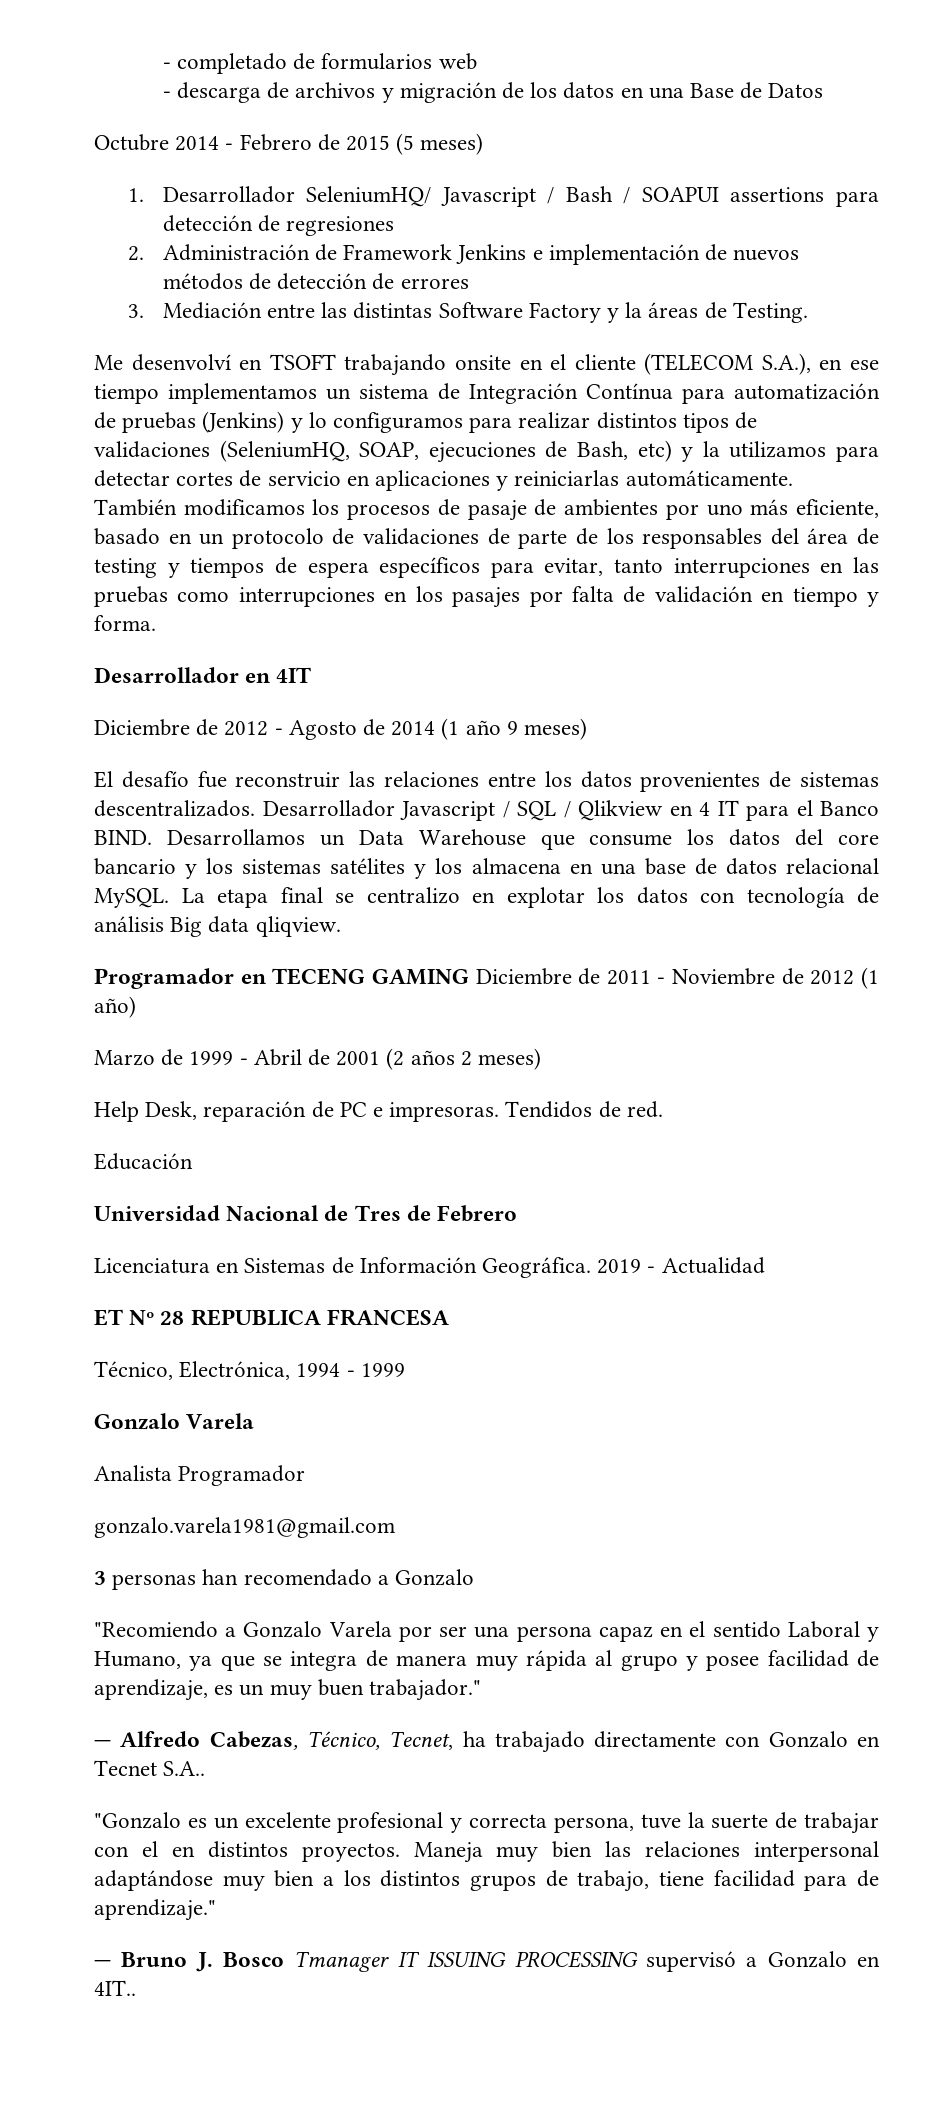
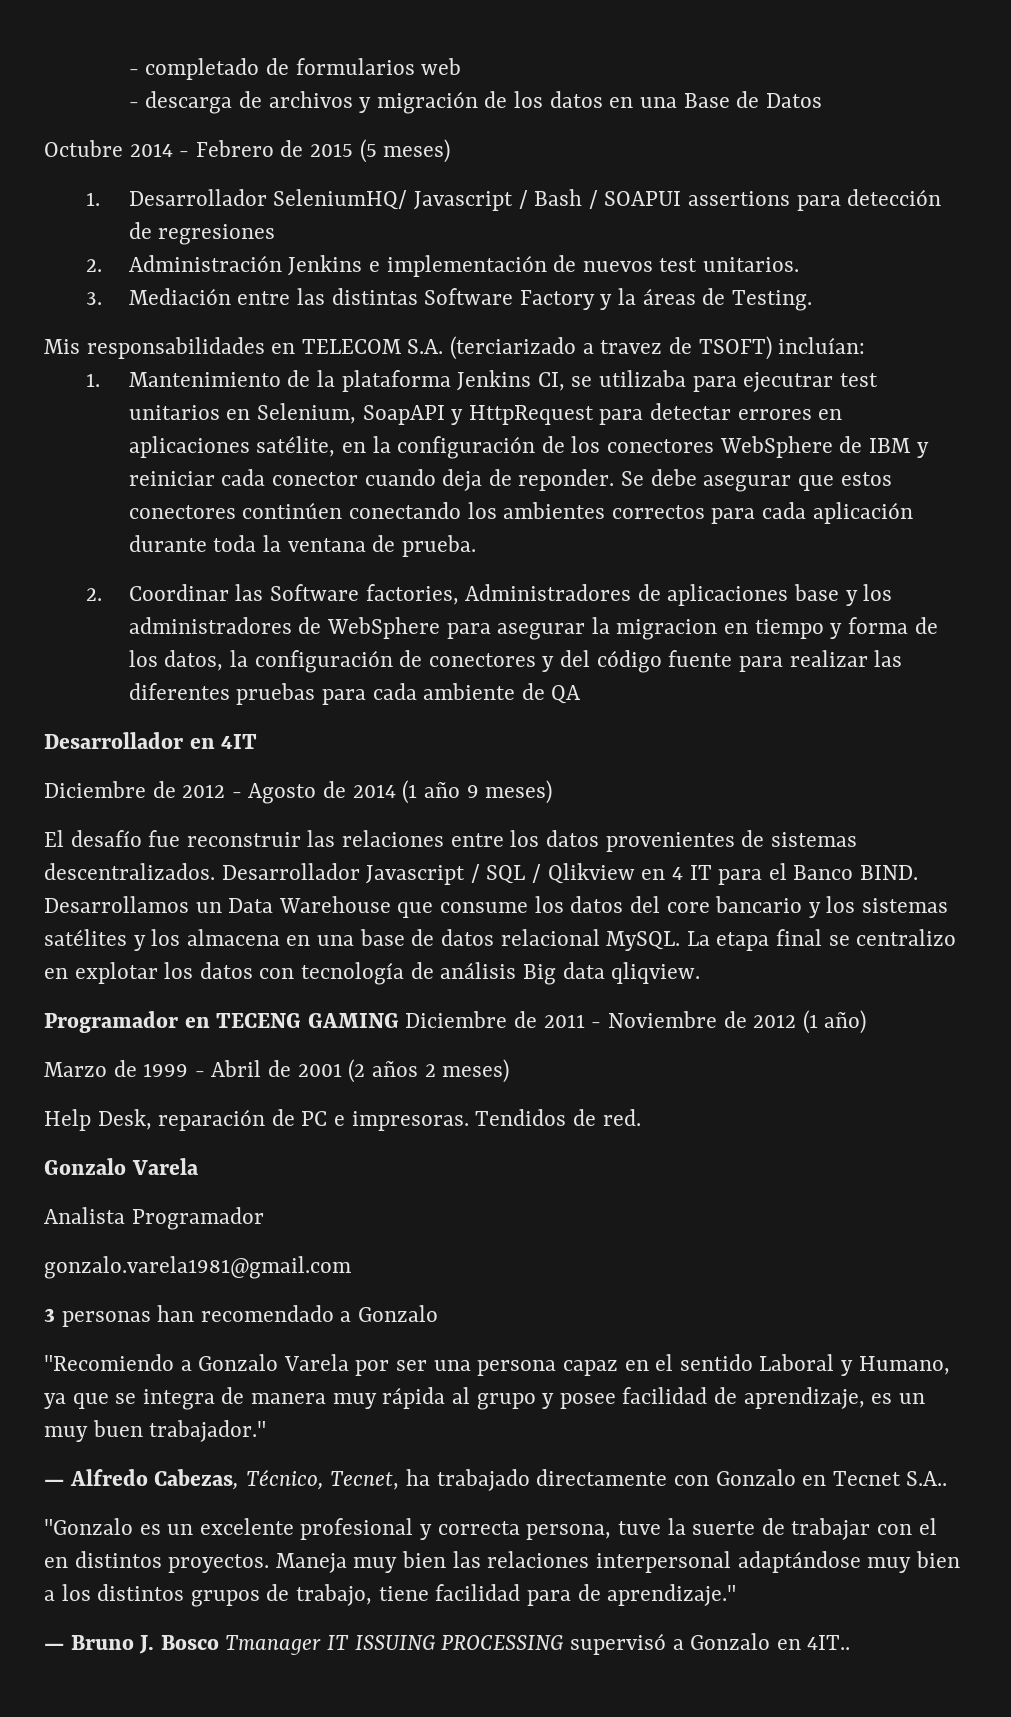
- 2. Administración de Framework Jenkins e implementación de nuevos métodos de detección de errores
+ 2. Administración Jenkins e implementación de nuevos test unitarios.
- Me desenvolví en TSOFT trabajando onsite en el cliente (TELECOM S.A.), en ese tiempo implementamos un sistema de Integración Contínua para automatización de pruebas (Jenkins) y lo configuramos para realizar distintos tipos de validaciones (SeleniumHQ, SOAP, ejecuciones de Bash, etc) y la utilizamos para detectar cortes de servicio en aplicaciones y reiniciarlas automáticamente. También modificamos los procesos de pasaje de ambientes por uno más eficiente, basado en un protocolo de validaciones de parte de los responsables del área de testing y tiempos de espera específicos para evitar, tanto interrupciones en las pruebas como interrupciones en los pasajes por falta de validación en tiempo y forma.
+ Mis responsabilidades en TELECOM S.A. (terciarizado a travez de TSOFT) incluían:
+ 1. Mantenimiento de la plataforma Jenkins CI, se utilizaba para ejecutrar test unitarios en Selenium, SoapAPI y HttpRequest para detectar errores en aplicaciones satélite, en la configuración de los conectores WebSphere de IBM y reiniciar cada conector cuando deja de reponder. Se debe asegurar que estos conectores continúen conectando los ambientes correctos para cada aplicación durante toda la ventana de prueba.
+ 2. Coordinar las Software factories, Administradores de aplicaciones base y los administradores de WebSphere para asegurar la migracion en tiempo y forma de los datos, la configuración de conectores y del código fuente para realizar las diferentes pruebas para cada ambiente de QA
- Educación
- Universidad Nacional de Tres de Febrero
- Licenciatura en Sistemas de Información Geográfica. 2019 - Actualidad
- ET Nº 28 REPUBLICA FRANCESA
- Técnico, Electrónica, 1994 - 1999

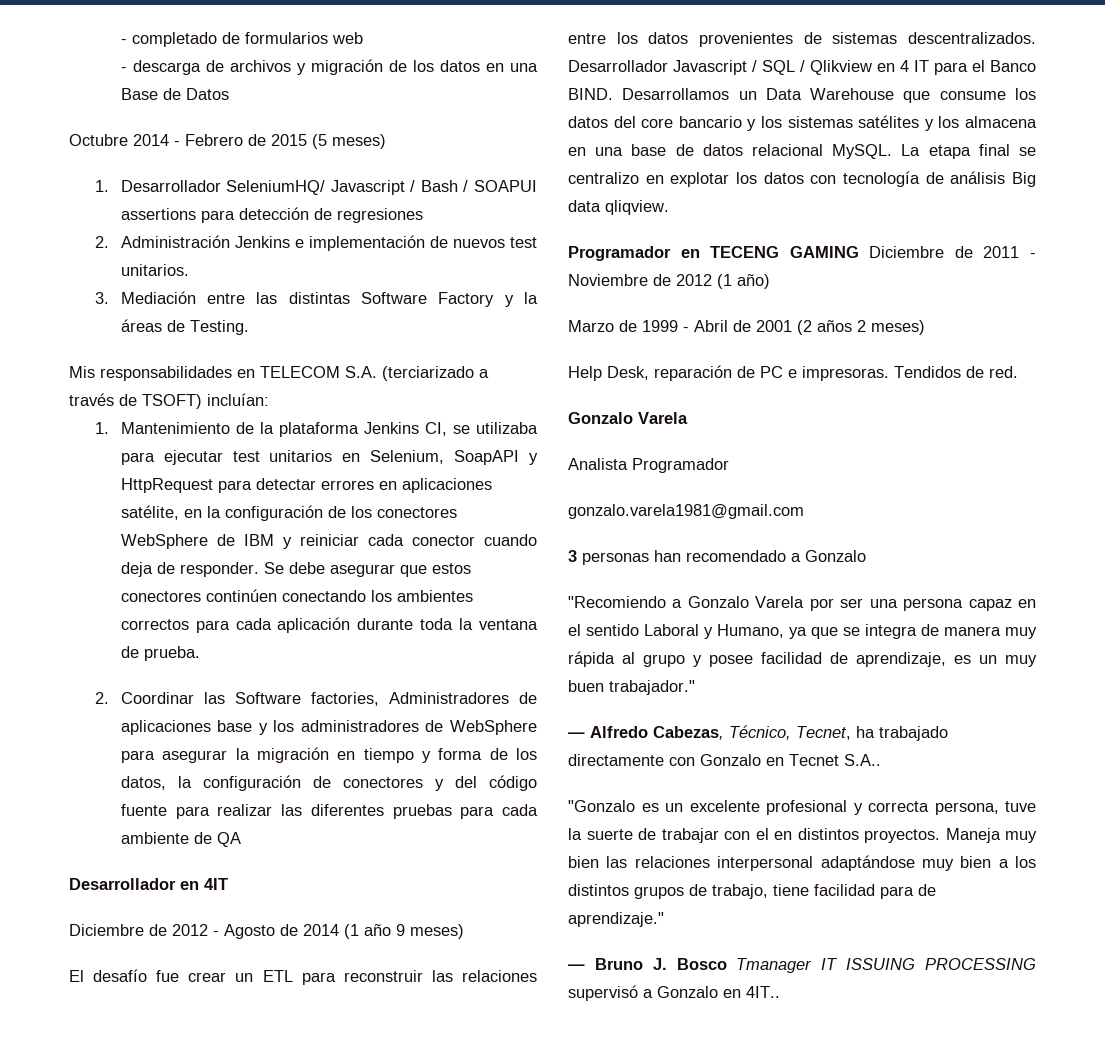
- Mis responsabilidades en TELECOM S.A. (terciarizado a travez de TSOFT) incluían:
+ Mis responsabilidades en TELECOM S.A. (terciarizado a través de TSOFT) incluían:
- 1. Mantenimiento de la plataforma Jenkins CI, se utilizaba para ejecutrar test unitarios en Selenium, SoapAPI y HttpRequest para detectar errores en aplicaciones satélite, en la configuración de los conectores WebSphere de IBM y reiniciar cada conector cuando deja de reponder.
+ 1. Mantenimiento de la plataforma Jenkins CI, se utilizaba para ejecutar test unitarios en Selenium, SoapAPI y HttpRequest para detectar errores en aplicaciones satélite, en la configuración de los conectores WebSphere de IBM y reiniciar cada conector cuando deja de responder.
- 2. Coordinar las Software factories, Administradores de aplicaciones base y los administradores de WebSphere para asegurar la migracion en tiempo y forma de los datos, la configuración de conectores y del código fuente para realizar las diferentes pruebas para cada ambiente de QA
+ 2. Coordinar las Software factories, Administradores de aplicaciones base y los administradores de WebSphere para asegurar la migración en tiempo y forma de los datos, la configuración de conectores y del código fuente para realizar las diferentes pruebas para cada ambiente de QA
- El desafío fue reconstruir las relaciones entre los datos provenientes de sistemas descentralizados.
+ El desafío fue crear un ETL para reconstruir las relaciones entre los datos provenientes de sistemas descentralizados.

